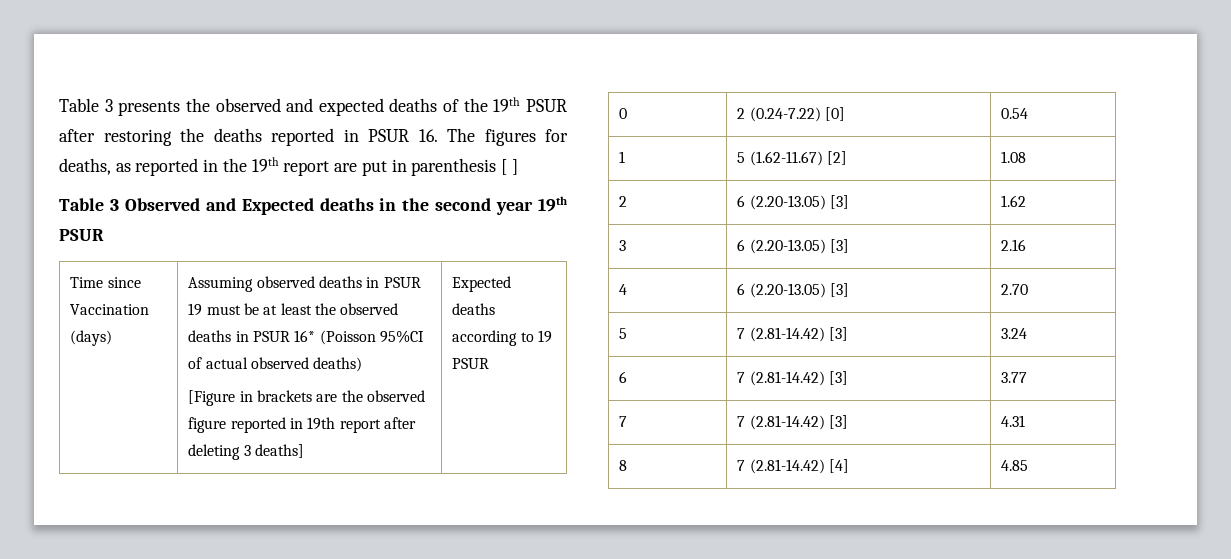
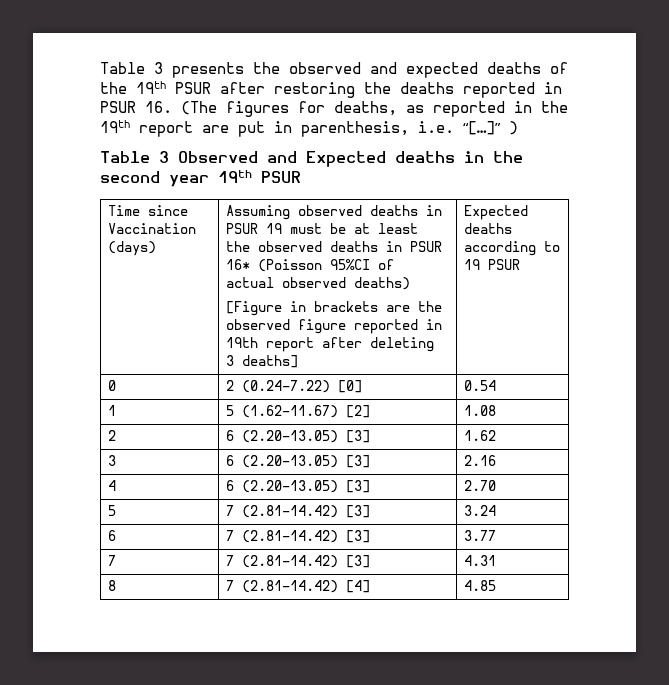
- Table 3 presents the observed and expected deaths of the 19th PSUR after restoring the deaths reported in PSUR 16. The figures for deaths, as reported in the 19th report are put in parenthesis [ ]
+ Table 3 presents the observed and expected deaths of the 19th PSUR after restoring the deaths reported in PSUR 16. (The figures for deaths, as reported in the 19th report are put in parenthesis, i.e. “[…]” )

